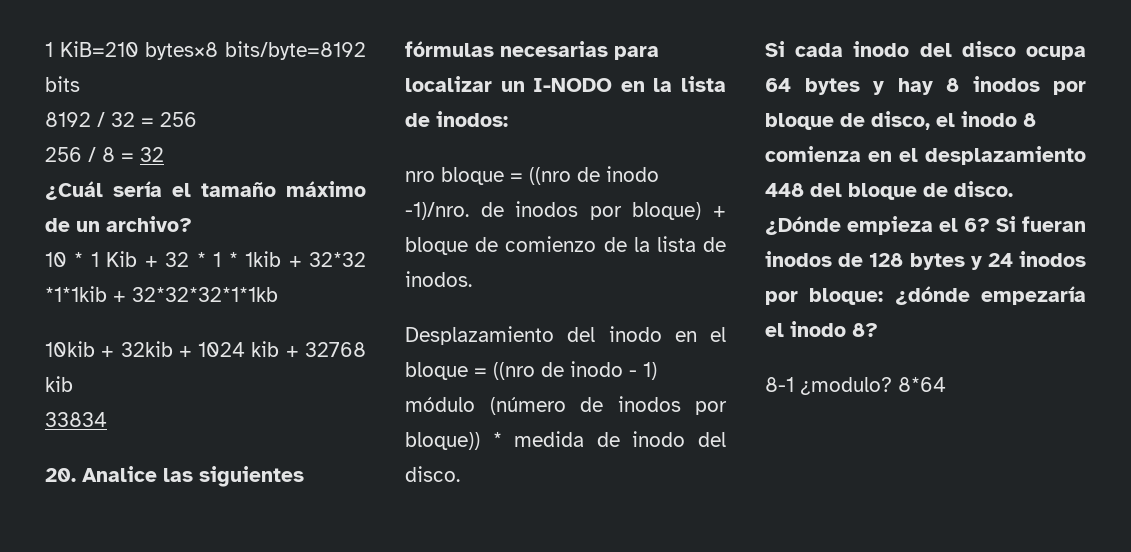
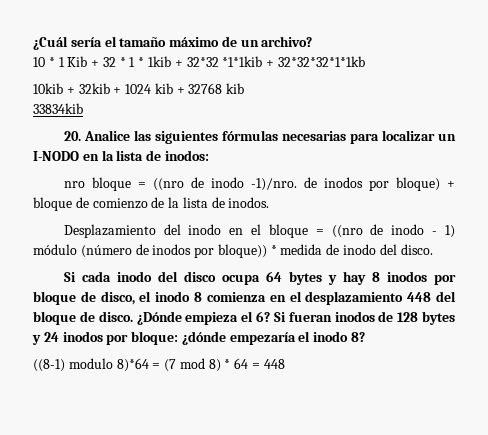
- 1 KiB=210 bytes×8 bits/byte=8192 bits
- 8192 / 32 = 256
- 256 / 8 = 32
- 33834
+ 33834kib
- 8-1 ¿modulo? 8*64
+ ((8-1) modulo 8)*64 = (7 mod 8) * 64 = 448

